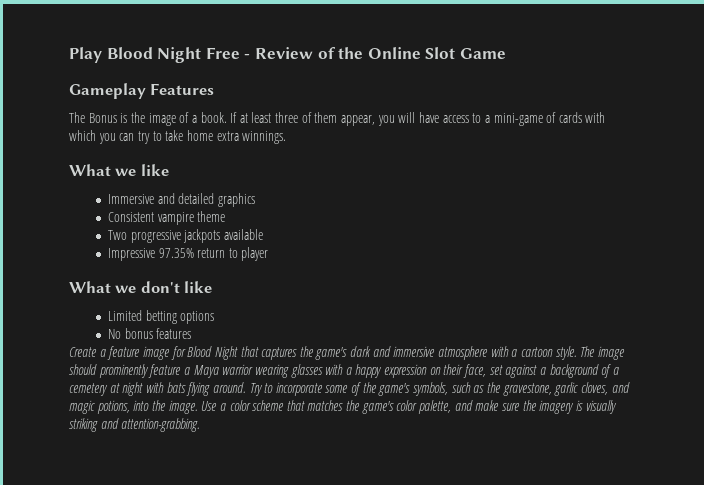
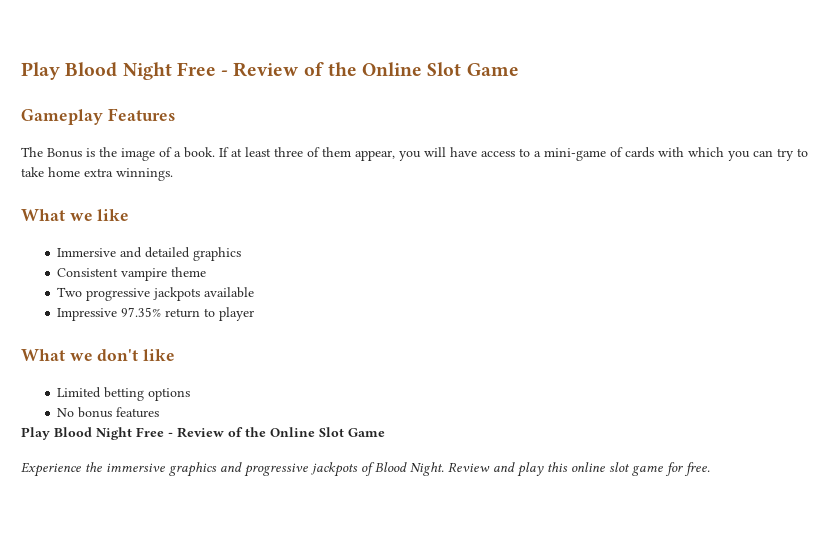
  No bonus features
- Create a feature image for Blood Night that captures the game's dark and immersive atmosphere with a cartoon style. The image should prominently feature a Maya warrior wearing glasses with a happy expression on their face, set against a background of a cemetery at night with bats flying around. Try to incorporate some of the game's symbols, such as the gravestone, garlic cloves, and magic potions, into the image. Use a color scheme that matches the game's color palette, and make sure the imagery is visually striking and attention-grabbing.
+ Play Blood Night Free - Review of the Online Slot Game
+ Experience the immersive graphics and progressive jackpots of Blood Night. Review and play this online slot game for free.

